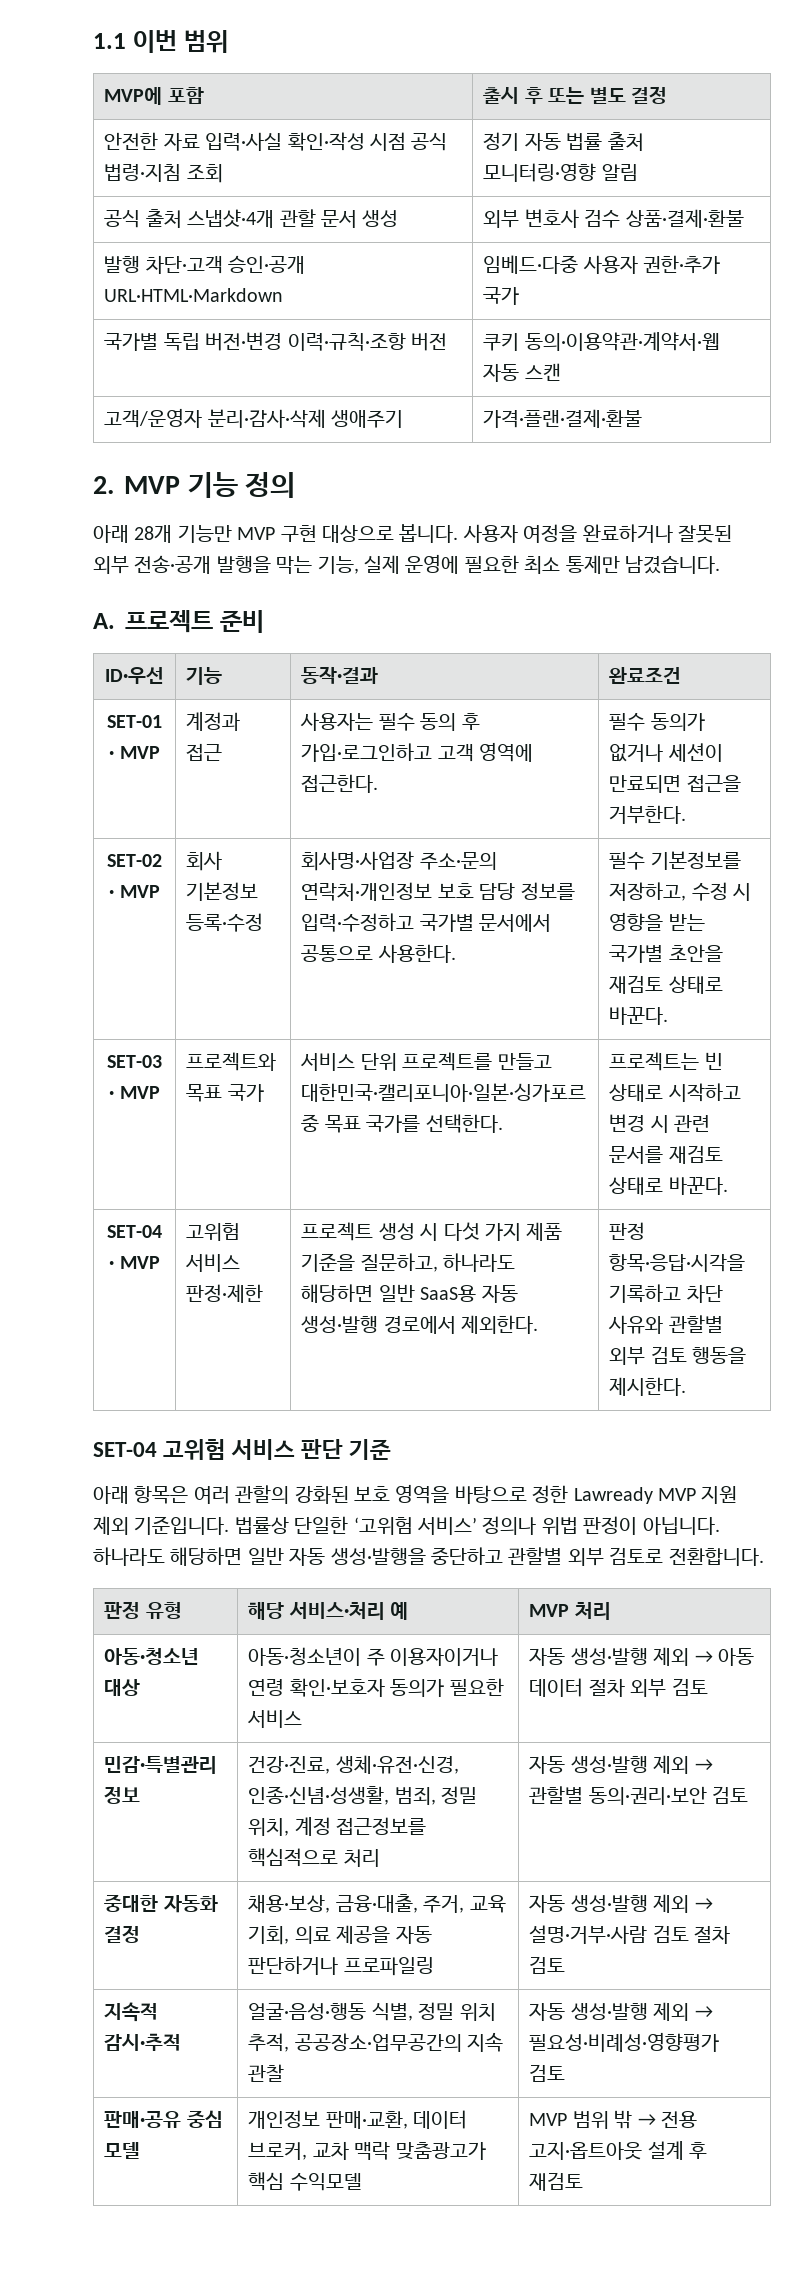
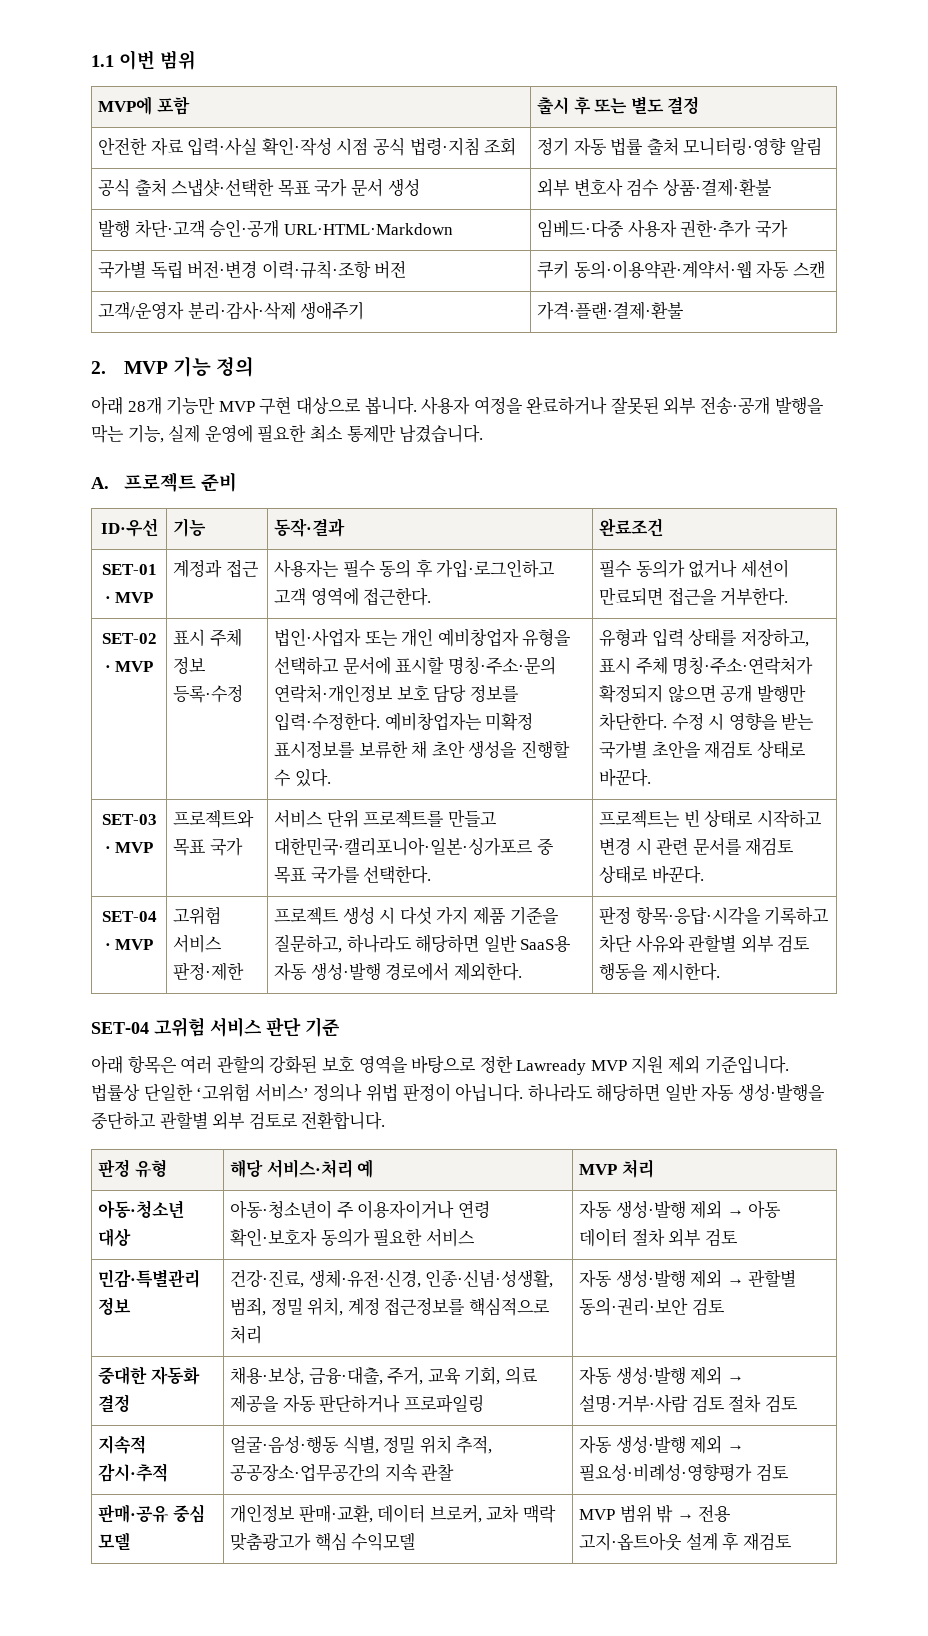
- 공식 출처 스냅샷·4개 관할 문서 생성 | 외부 변호사 검수 상품·결제·환불
+ 공식 출처 스냅샷·선택한 목표 국가 문서 생성 | 외부 변호사 검수 상품·결제·환불
- 회사 기본정보 등록·수정 | 회사명·사업장 주소·문의 연락처·개인정보 보호 담당 정보를 입력·수정하고 국가별 문서에서 공통으로 사용한다. | 필수 기본정보를 저장하고, 수정 시 영향을 받는 국가별 초안을 재검토 상태로 바꾼다.
+ 표시 주체 정보 등록·수정 | 법인·사업자 또는 개인 예비창업자 유형을 선택하고 문서에 표시할 명칭·주소·문의 연락처·개인정보 보호 담당 정보를 입력·수정한다. 예비창업자는 미확정 표시정보를 보류한 채 초안 생성을 진행할 수 있다. | 유형과 입력 상태를 저장하고, 표시 주체 명칭·주소·연락처가 확정되지 않으면 공개 발행만 차단한다. 수정 시 영향을 받는 국가별 초안을 재검토 상태로 바꾼다.

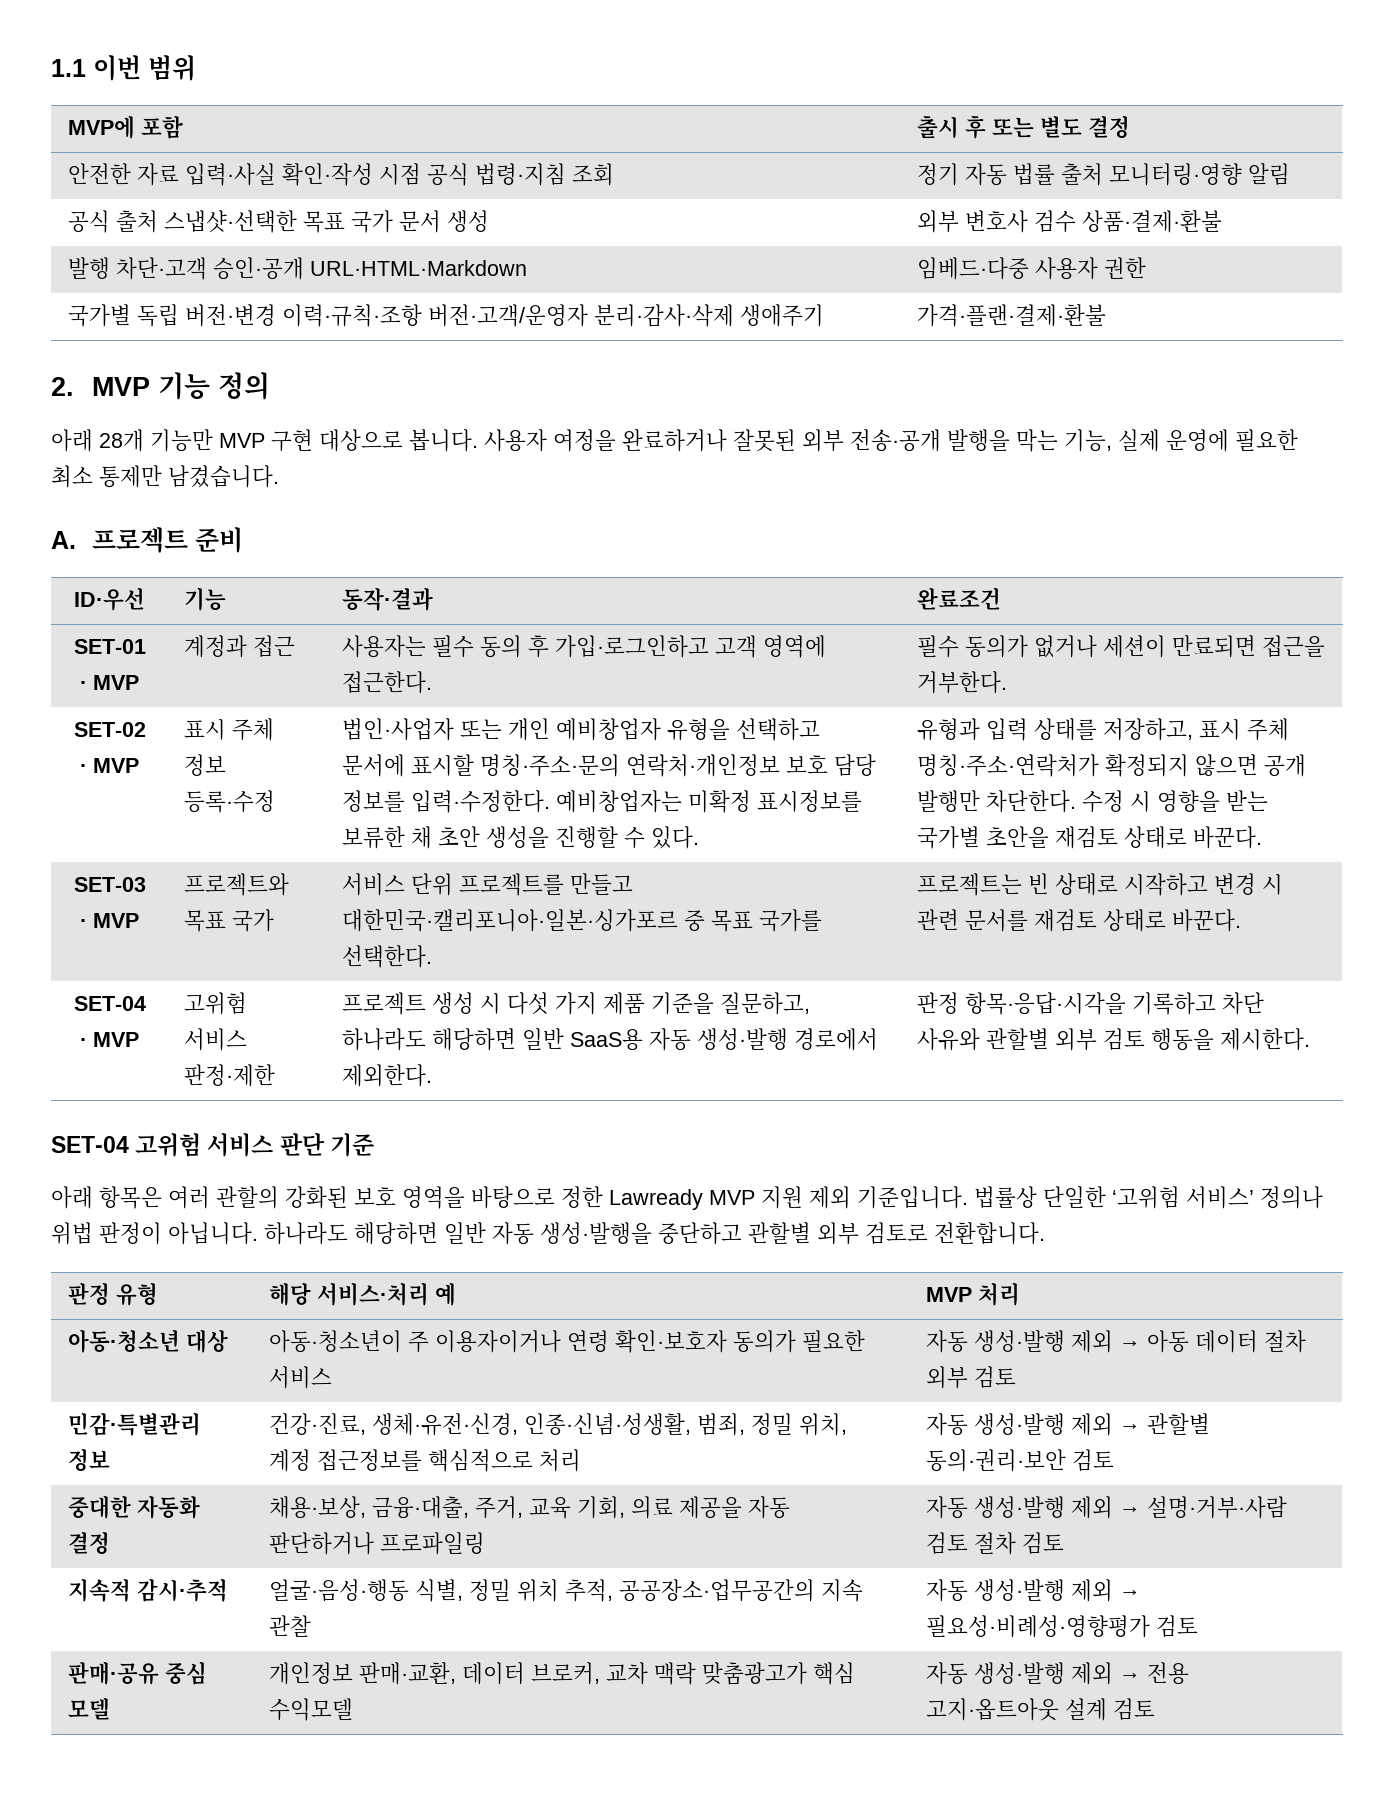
- 발행 차단·고객 승인·공개 URL·HTML·Markdown | 임베드·다중 사용자 권한·추가 국가
+ 발행 차단·고객 승인·공개 URL·HTML·Markdown | 임베드·다중 사용자 권한
- 국가별 독립 버전·변경 이력·규칙·조항 버전 | 쿠키 동의·이용약관·계약서·웹 자동 스캔
- 고객/운영자 분리·감사·삭제 생애주기 | 가격·플랜·결제·환불
+ 국가별 독립 버전·변경 이력·규칙·조항 버전·고객/운영자 분리·감사·삭제 생애주기 | 가격·플랜·결제·환불
- 판매·공유 중심 모델 | 개인정보 판매·교환, 데이터 브로커, 교차 맥락 맞춤광고가 핵심 수익모델 | MVP 범위 밖 → 전용 고지·옵트아웃 설계 후 재검토
+ 판매·공유 중심 모델 | 개인정보 판매·교환, 데이터 브로커, 교차 맥락 맞춤광고가 핵심 수익모델 | 자동 생성·발행 제외 → 전용 고지·옵트아웃 설계 검토

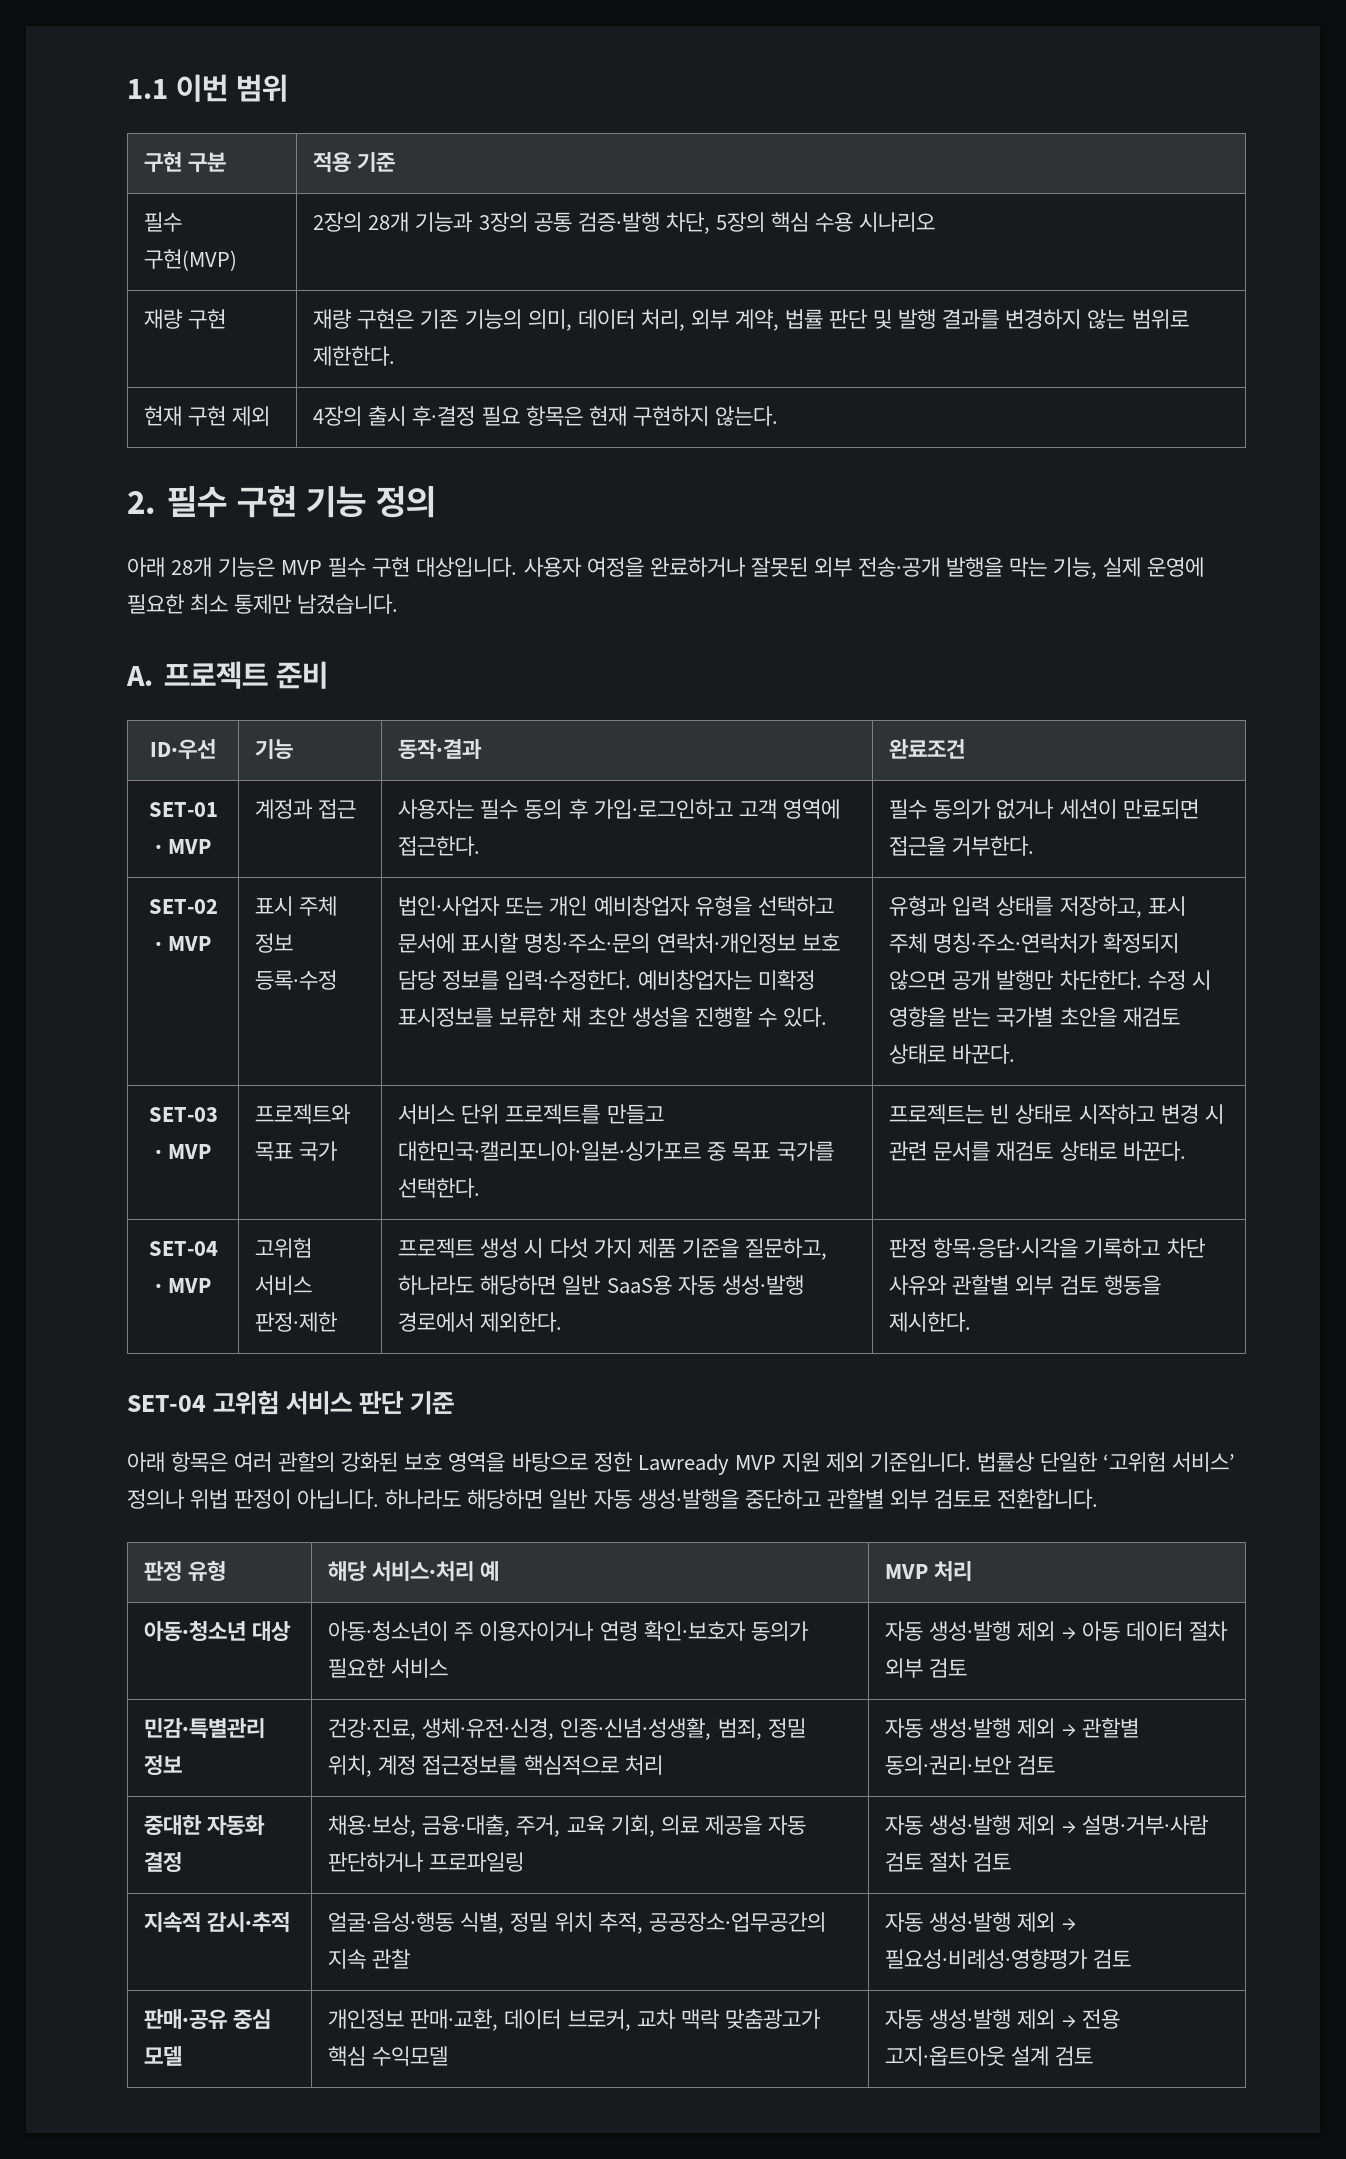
- MVP에 포함 | 출시 후 또는 별도 결정
- 안전한 자료 입력·사실 확인·작성 시점 공식 법령·지침 조회 | 정기 자동 법률 출처 모니터링·영향 알림
- 공식 출처 스냅샷·선택한 목표 국가 문서 생성 | 외부 변호사 검수 상품·결제·환불
- 발행 차단·고객 승인·공개 URL·HTML·Markdown | 임베드·다중 사용자 권한
- 국가별 독립 버전·변경 이력·규칙·조항 버전·고객/운영자 분리·감사·삭제 생애주기 | 가격·플랜·결제·환불
+ 구현 구분 | 적용 기준
+ 필수 구현(MVP) | 2장의 28개 기능과 3장의 공통 검증·발행 차단, 5장의 핵심 수용 시나리오
+ 재량 구현 | 재량 구현은 기존 기능의 의미, 데이터 처리, 외부 계약, 법률 판단 및 발행 결과를 변경하지 않는 범위로 제한한다.
+ 현재 구현 제외 | 4장의 출시 후·결정 필요 항목은 현재 구현하지 않는다.
- 2. MVP 기능 정의
+ 2. 필수 구현 기능 정의
- 아래 28개 기능만 MVP 구현 대상으로 봅니다.
+ 아래 28개 기능은 MVP 필수 구현 대상입니다.

